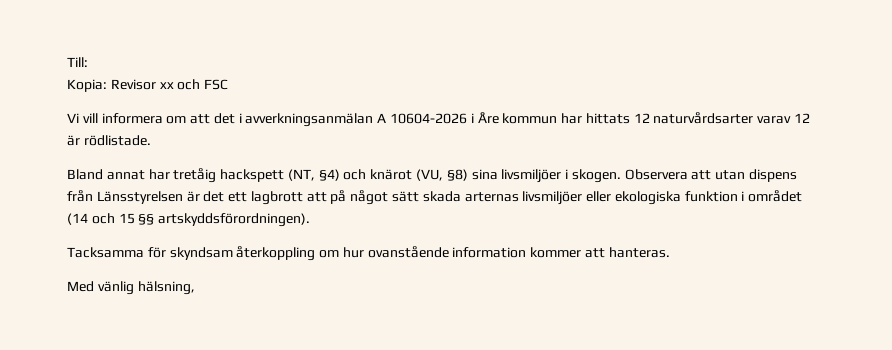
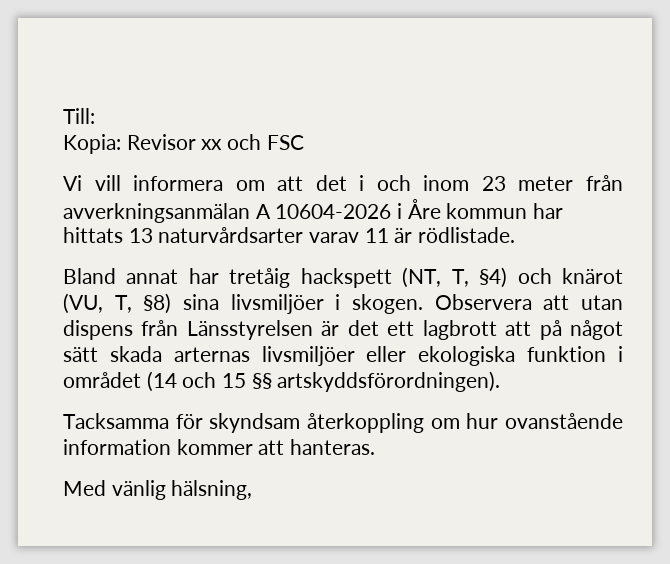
- Vi vill informera om att det i avverkningsanmälan A 10604-2026 i Åre kommun har hittats 12 naturvårdsarter varav 12 är rödlistade.
+ Vi vill informera om att det i och inom 23 meter från avverkningsanmälan A 10604-2026 i Åre kommun har hittats 13 naturvårdsarter varav 11 är rödlistade.
- Bland annat har tretåig hackspett (NT, §4) och knärot (VU, §8) sina livsmiljöer i skogen.
+ Bland annat har tretåig hackspett (NT, T, §4) och knärot (VU, T, §8) sina livsmiljöer i skogen.

